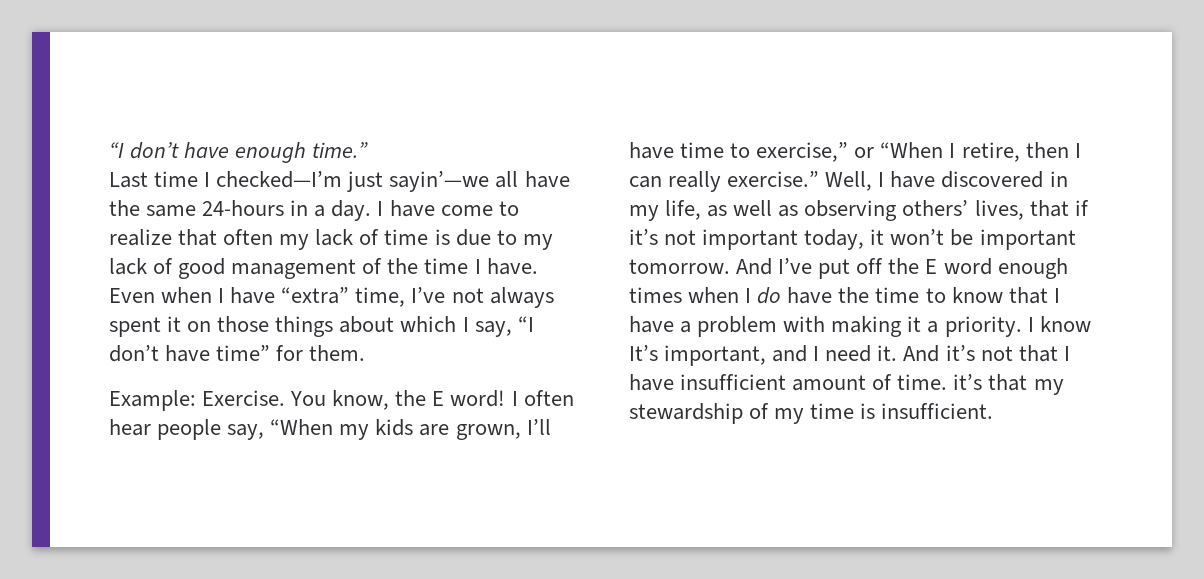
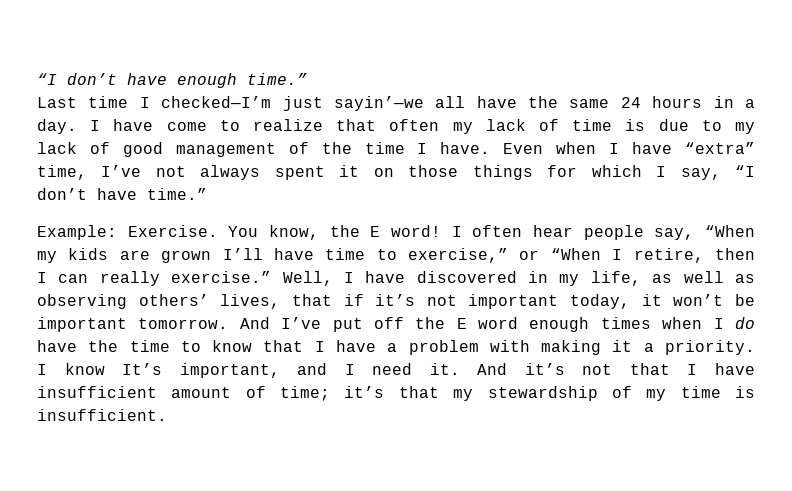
- Last time I checked—I’m just sayin’—we all have the same 24-hours in a day.
+ Last time I checked—I’m just sayin’—we all have the same 24 hours in a day.
- Even when I have “extra” time, I’ve not always spent it on those things about which I say, “I don’t have time” for them.
+ Even when I have “extra” time, I’ve not always spent it on those things for which I say, “I don’t have time.”
- I often hear people say, “When my kids are grown, I’ll have time to exercise,” or “When I retire, then I can really exercise.”
+ I often hear people say, “When my kids are grown I’ll have time to exercise,” or “When I retire, then I can really exercise.”
- And it’s not that I have insufficient amount of time. it’s that my stewardship of my time is insufficient.
+ And it’s not that I have insufficient amount of time; it’s that my stewardship of my time is insufficient.

